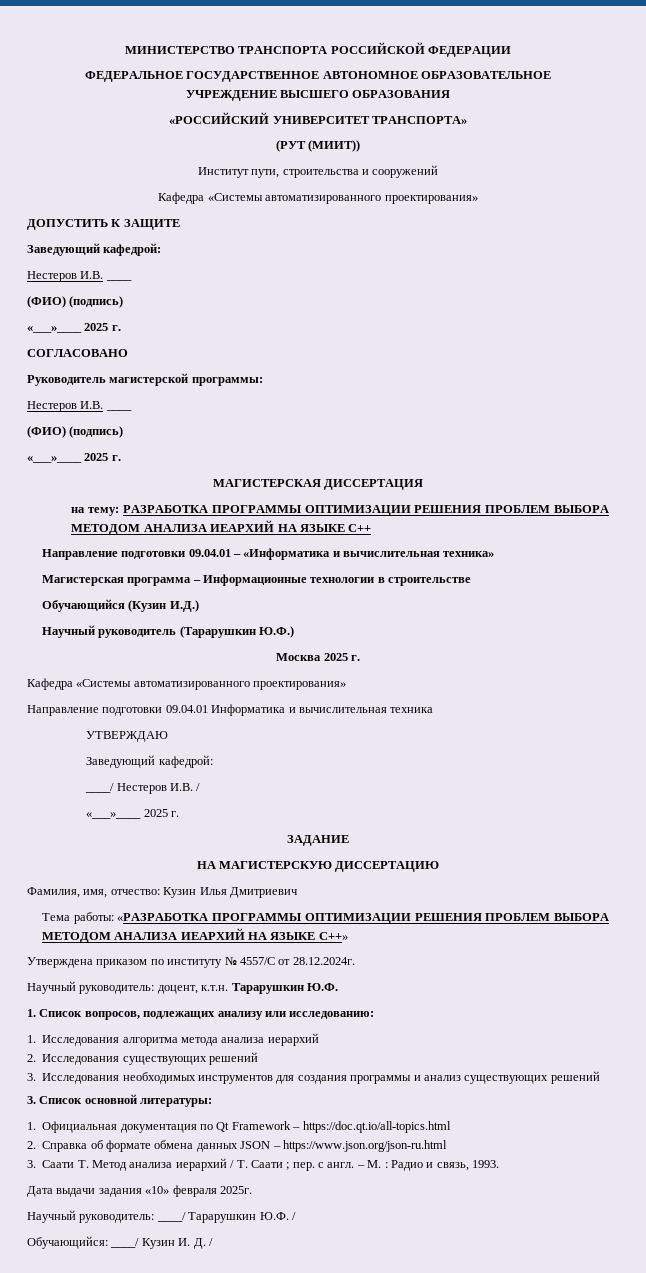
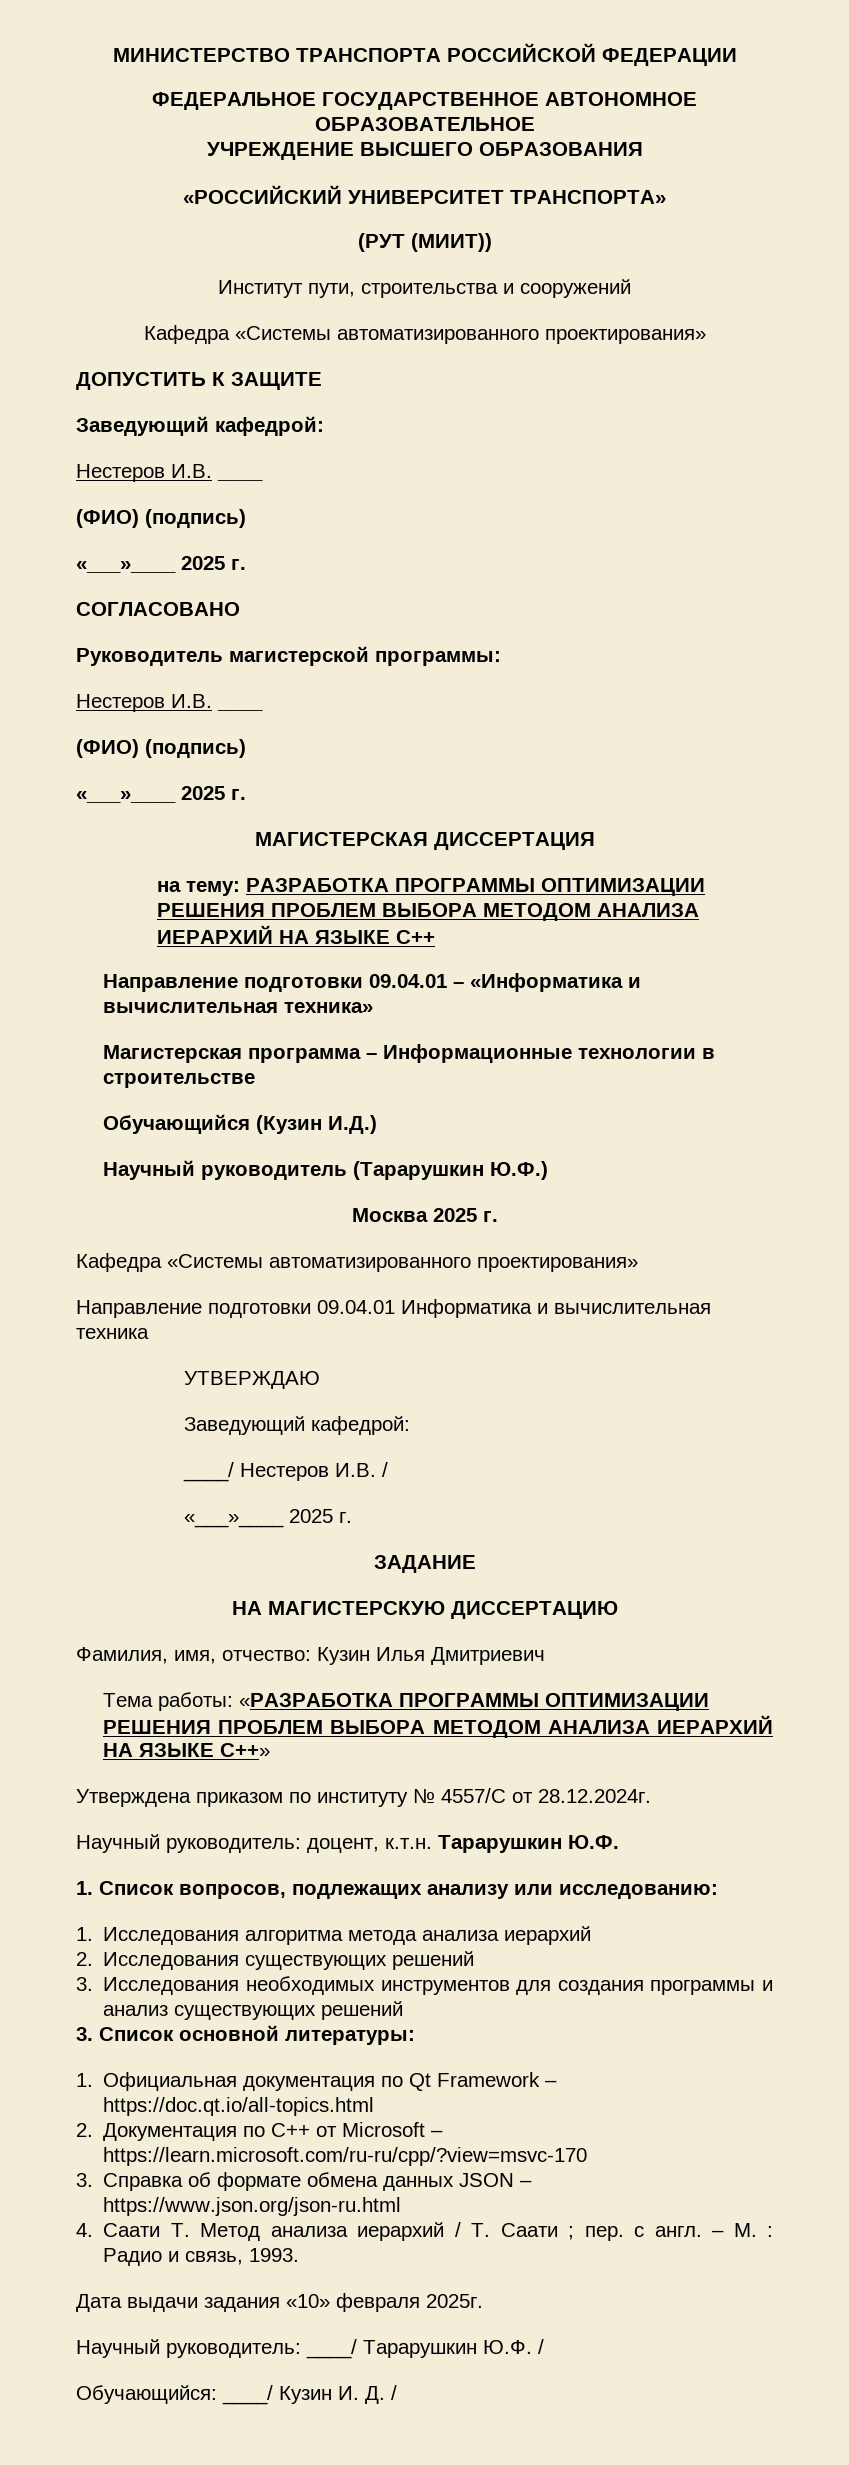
- на тему: РАЗРАБОТКА ПРОГРАММЫ ОПТИМИЗАЦИИ РЕШЕНИЯ ПРОБЛЕМ ВЫБОРА МЕТОДОМ АНАЛИЗА ИЕАРХИЙ НА ЯЗЫКЕ C++
+ на тему: РАЗРАБОТКА ПРОГРАММЫ ОПТИМИЗАЦИИ РЕШЕНИЯ ПРОБЛЕМ ВЫБОРА МЕТОДОМ АНАЛИЗА ИЕРАРХИЙ НА ЯЗЫКЕ C++
- Тема работы: «РАЗРАБОТКА ПРОГРАММЫ ОПТИМИЗАЦИИ РЕШЕНИЯ ПРОБЛЕМ ВЫБОРА МЕТОДОМ АНАЛИЗА ИЕАРХИЙ НА ЯЗЫКЕ C++»
+ Тема работы: «РАЗРАБОТКА ПРОГРАММЫ ОПТИМИЗАЦИИ РЕШЕНИЯ ПРОБЛЕМ ВЫБОРА МЕТОДОМ АНАЛИЗА ИЕРАРХИЙ НА ЯЗЫКЕ C++»
- 2. Справка об формате обмена данных JSON – https://www.json.org/json-ru.html
+ 2. Документация по C++ от Microsoft – https://learn.microsoft.com/ru-ru/cpp/?view=msvc-170
+ 3. Справка об формате обмена данных JSON – https://www.json.org/json-ru.html
- 3. Саати Т. Метод анализа иерархий / Т. Саати ; пер. с англ.
+ 4. Саати Т. Метод анализа иерархий / Т. Саати ; пер. с англ.

